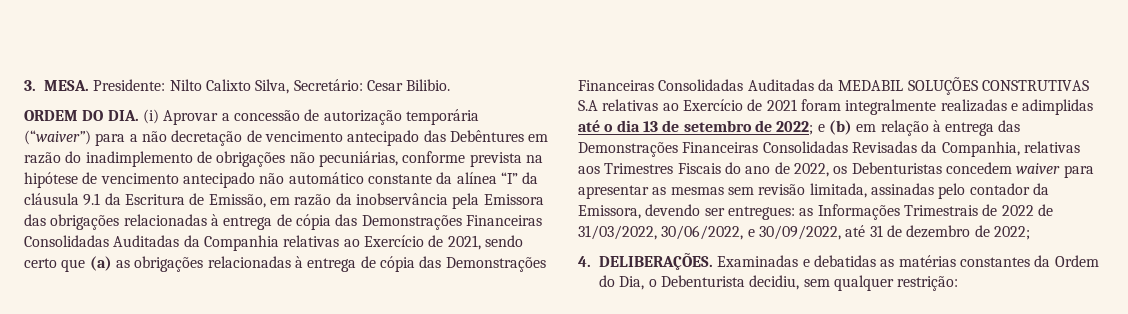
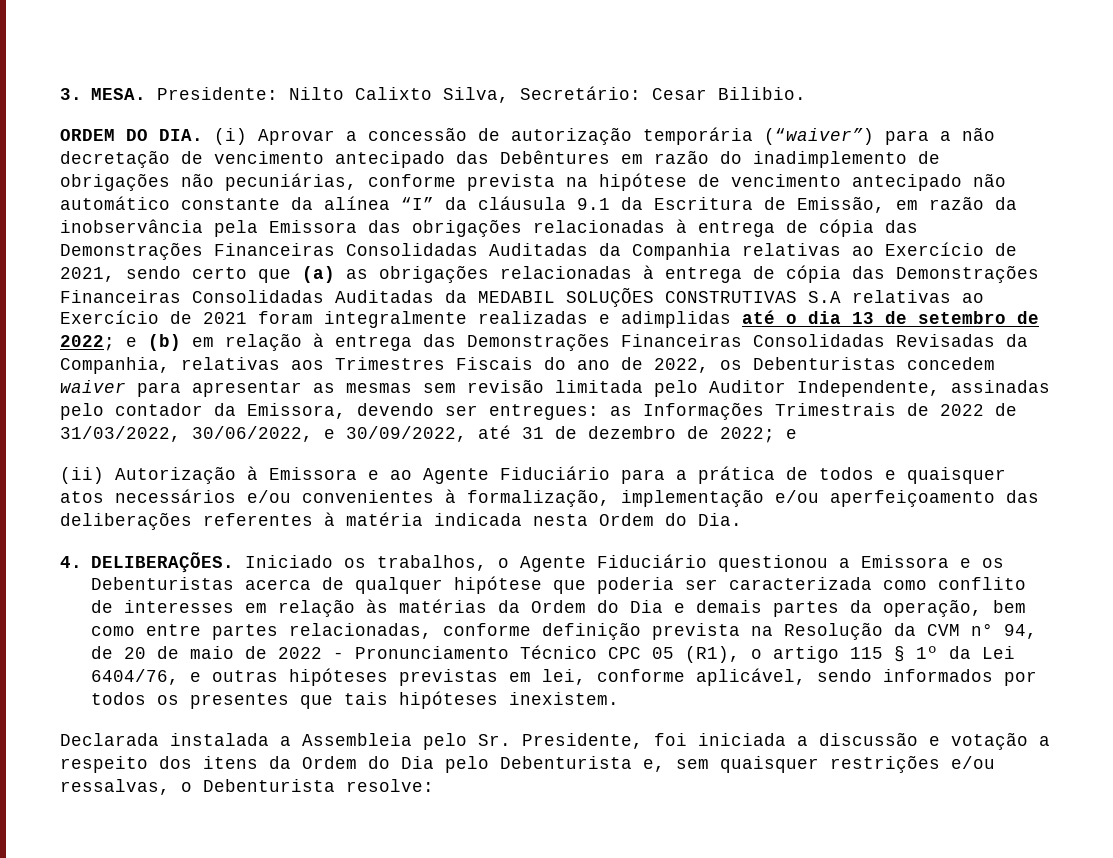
- e (b) em relação à entrega das Demonstrações Financeiras Consolidadas Revisadas da Companhia, relativas aos Trimestres Fiscais do ano de 2022, os Debenturistas concedem waiver para apresentar as mesmas sem revisão limitada, assinadas pelo contador da Emissora, devendo ser entregues:
+ e (b) em relação à entrega das Demonstrações Financeiras Consolidadas Revisadas da Companhia, relativas aos Trimestres Fiscais do ano de 2022, os Debenturistas concedem waiver para apresentar as mesmas sem revisão limitada pelo Auditor Independente, assinadas pelo contador da Emissora, devendo ser entregues:
- as Informações Trimestrais de 2022 de 31/03/2022, 30/06/2022, e 30/09/2022, até 31 de dezembro de 2022;
- 4. DELIBERAÇÕES. Examinadas e debatidas as matérias constantes da Ordem do Dia, o Debenturista decidiu, sem qualquer restrição:
+ as Informações Trimestrais de 2022 de 31/03/2022, 30/06/2022, e 30/09/2022, até 31 de dezembro de 2022; e
+ (ii) Autorização à Emissora e ao Agente Fiduciário para a prática de todos e quaisquer atos necessários e/ou convenientes à formalização, implementação e/ou aperfeiçoamento das deliberações referentes à matéria indicada nesta Ordem do Dia.
+ 4. DELIBERAÇÕES. Iniciado os trabalhos, o Agente Fiduciário questionou a Emissora e os Debenturistas acerca de qualquer hipótese que poderia ser caracterizada como conflito de interesses em relação às matérias da Ordem do Dia e demais partes da operação, bem como entre partes relacionadas, conforme definição prevista na Resolução da CVM n° 94, de 20 de maio de 2022 - Pronunciamento Técnico CPC 05 (R1), o artigo 115 § 1º da Lei 6404/76, e outras hipóteses previstas em lei, conforme aplicável, sendo informados por todos os presentes que tais hipóteses inexistem.
+ Declarada instalada a Assembleia pelo Sr. Presidente, foi iniciada a discussão e votação a respeito dos itens da Ordem do Dia pelo Debenturista e, sem quaisquer restrições e/ou ressalvas, o Debenturista resolve:

